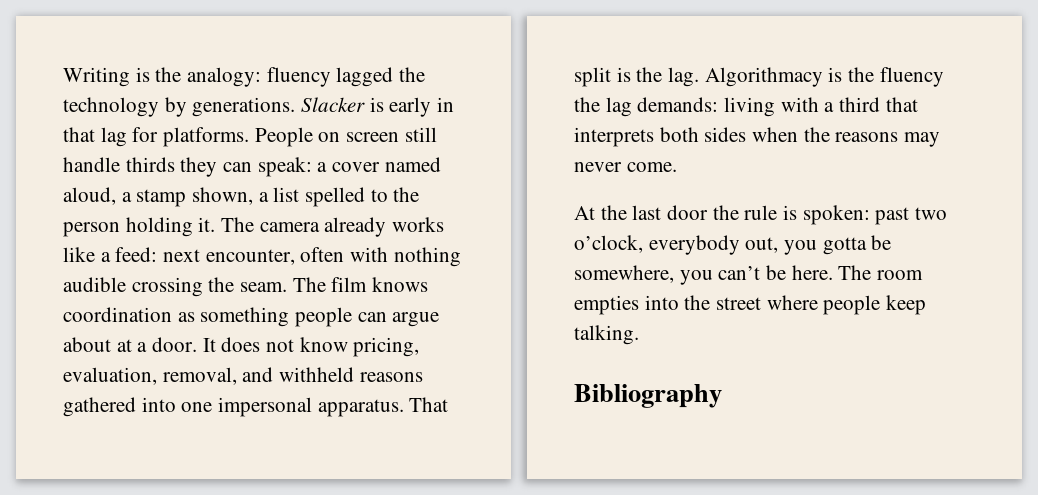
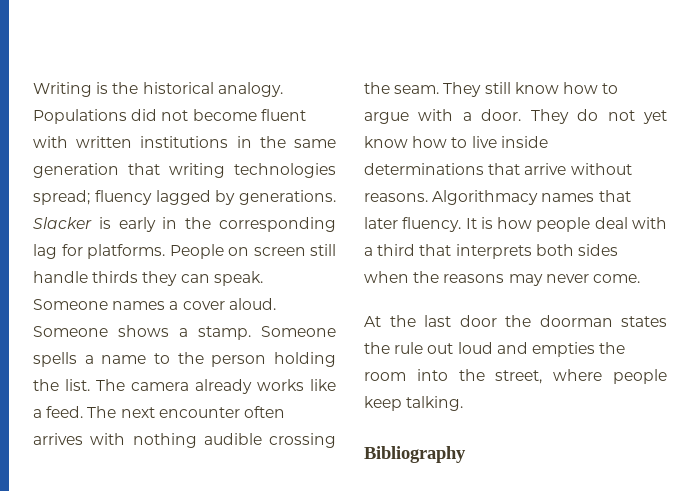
- Writing is the analogy: fluency lagged the technology by generations.
+ Writing is the historical analogy. Populations did not become fluent with written institutions in the same generation that writing technologies spread; fluency lagged by generations.
- Slacker is early in that lag for platforms.
+ Slacker is early in the corresponding lag for platforms.
- People on screen still handle thirds they can speak: a cover named aloud, a stamp shown, a list spelled to the person holding it.
+ People on screen still handle thirds they can speak. Someone names a cover aloud. Someone shows a stamp. Someone spells a name to the person holding the list.
- The camera already works like a feed: next encounter, often with nothing audible crossing the seam.
+ The camera already works like a feed. The next encounter often arrives with nothing audible crossing the seam.
- The film knows coordination as something people can argue about at a door. It does not know pricing, evaluation, removal, and withheld reasons gathered into one impersonal apparatus. That split is the lag. Algorithmacy is the fluency the lag demands: living with a third that interprets both sides when the reasons may never come.
+ They still know how to argue with a door. They do not yet know how to live inside determinations that arrive without reasons. Algorithmacy names that later fluency. It is how people deal with a third that interprets both sides when the reasons may never come.
- At the last door the rule is spoken: past two o’clock, everybody out, you gotta be somewhere, you can’t be here. The room empties into the street where people keep talking.
+ At the last door the doorman states the rule out loud and empties the room into the street, where people keep talking.

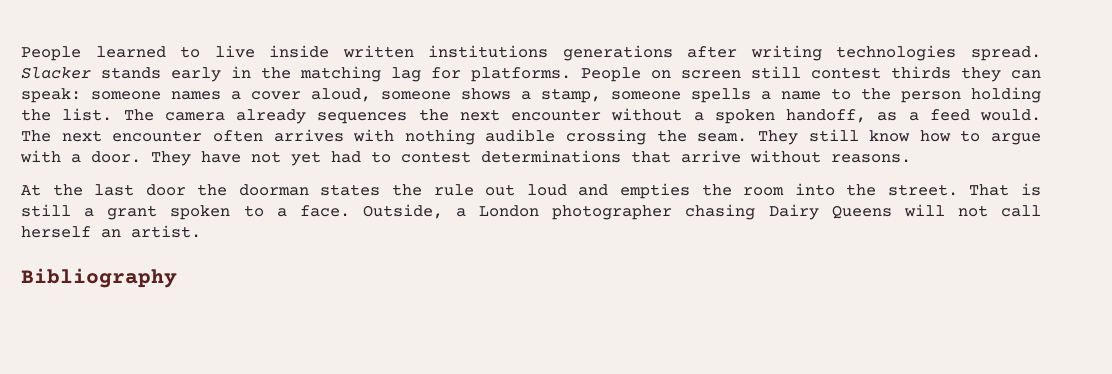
- Writing is the historical analogy. Populations did not become fluent with written institutions in the same generation that writing technologies spread; fluency lagged by generations. Slacker is early in the corresponding lag for platforms.
+ People learned to live inside written institutions generations after writing technologies spread. Slacker stands early in the matching lag for platforms.
- People on screen still handle thirds they can speak. Someone names a cover aloud. Someone shows a stamp. Someone spells a name to the person holding the list.
+ People on screen still contest thirds they can speak: someone names a cover aloud, someone shows a stamp, someone spells a name to the person holding the list.
- The camera already works like a feed.
+ The camera already sequences the next encounter without a spoken handoff, as a feed would.
- They do not yet know how to live inside determinations that arrive without reasons. Algorithmacy names that later fluency. It is how people deal with a third that interprets both sides when the reasons may never come.
+ They have not yet had to contest determinations that arrive without reasons.
- At the last door the doorman states the rule out loud and empties the room into the street, where people keep talking.
+ At the last door the doorman states the rule out loud and empties the room into the street. That is still a grant spoken to a face. Outside, a London photographer chasing Dairy Queens will not call herself an artist.

